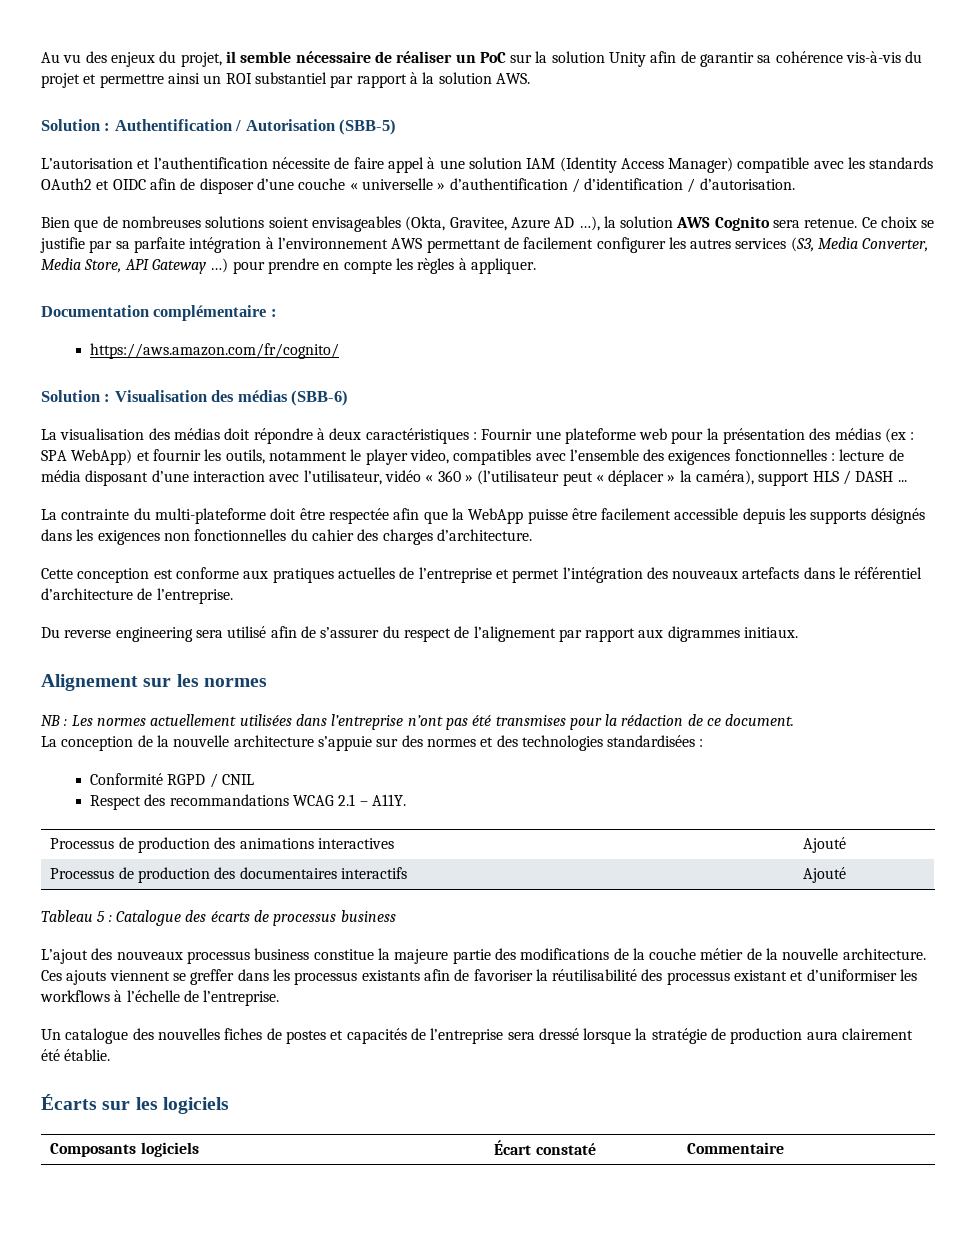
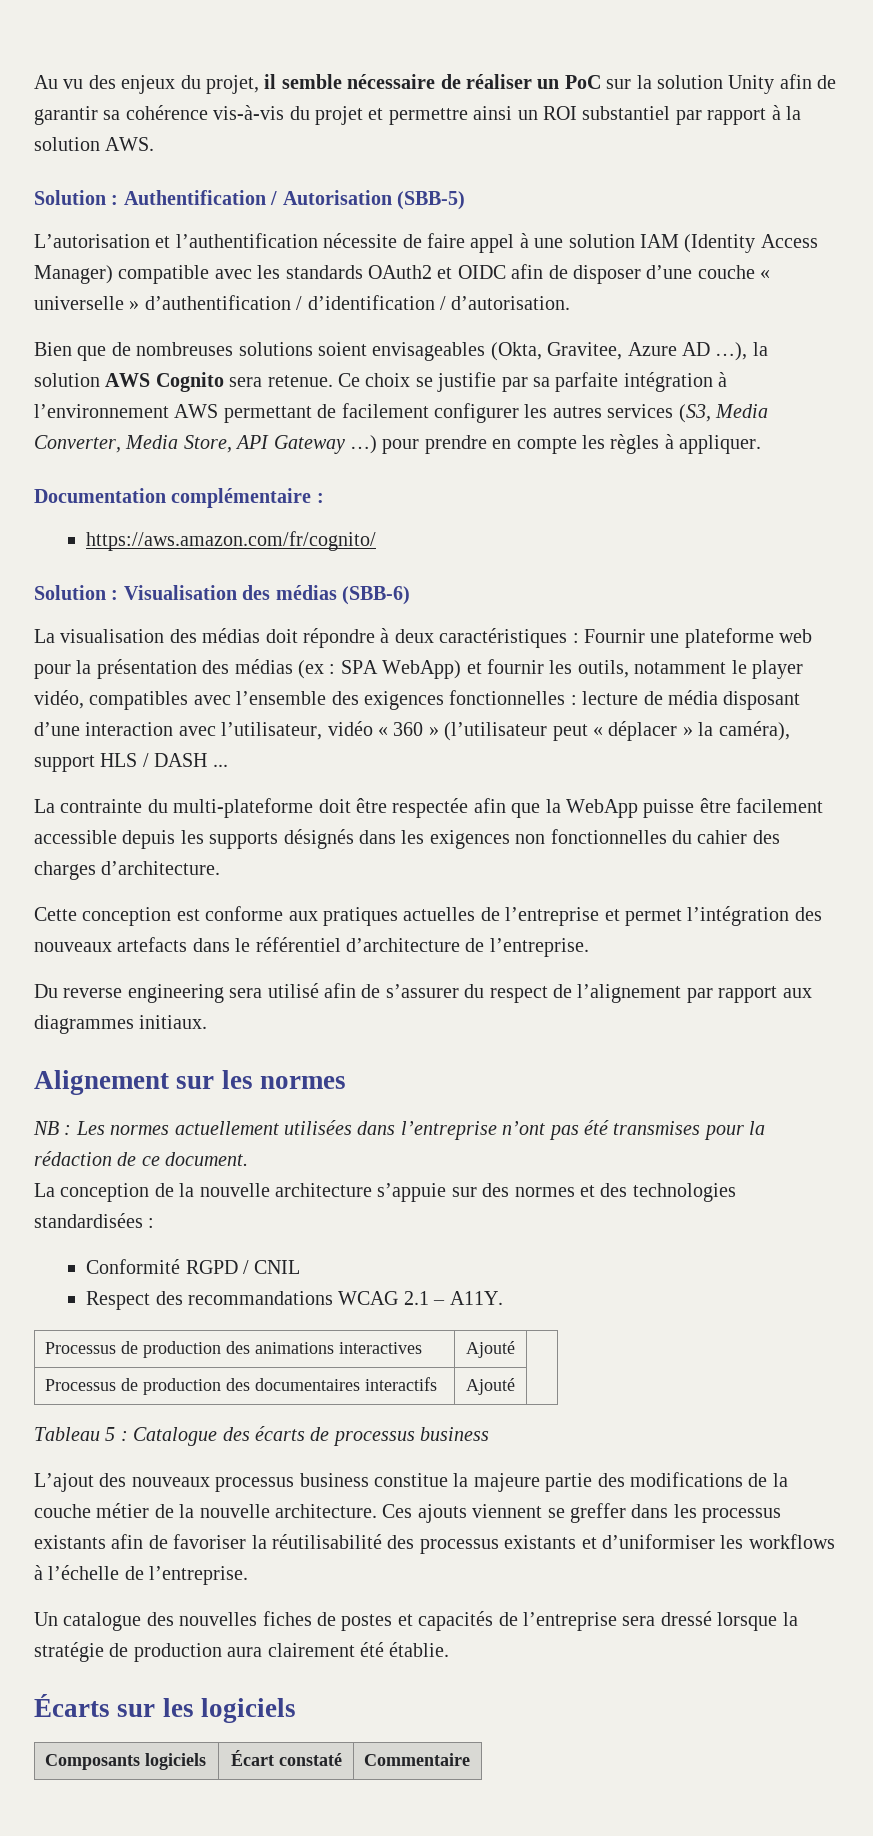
- SPA WebApp) et fournir les outils, notamment le player video, compatibles avec l’ensemble des exigences fonctionnelles :
+ SPA WebApp) et fournir les outils, notamment le player vidéo, compatibles avec l’ensemble des exigences fonctionnelles :
- Du reverse engineering sera utilisé afin de s’assurer du respect de l’alignement par rapport aux digrammes initiaux.
+ Du reverse engineering sera utilisé afin de s’assurer du respect de l’alignement par rapport aux diagrammes initiaux.
- Ces ajouts viennent se greffer dans les processus existants afin de favoriser la réutilisabilité des processus existant et d’uniformiser les workflows à l’échelle de l’entreprise.
+ Ces ajouts viennent se greffer dans les processus existants afin de favoriser la réutilisabilité des processus existants et d’uniformiser les workflows à l’échelle de l’entreprise.

